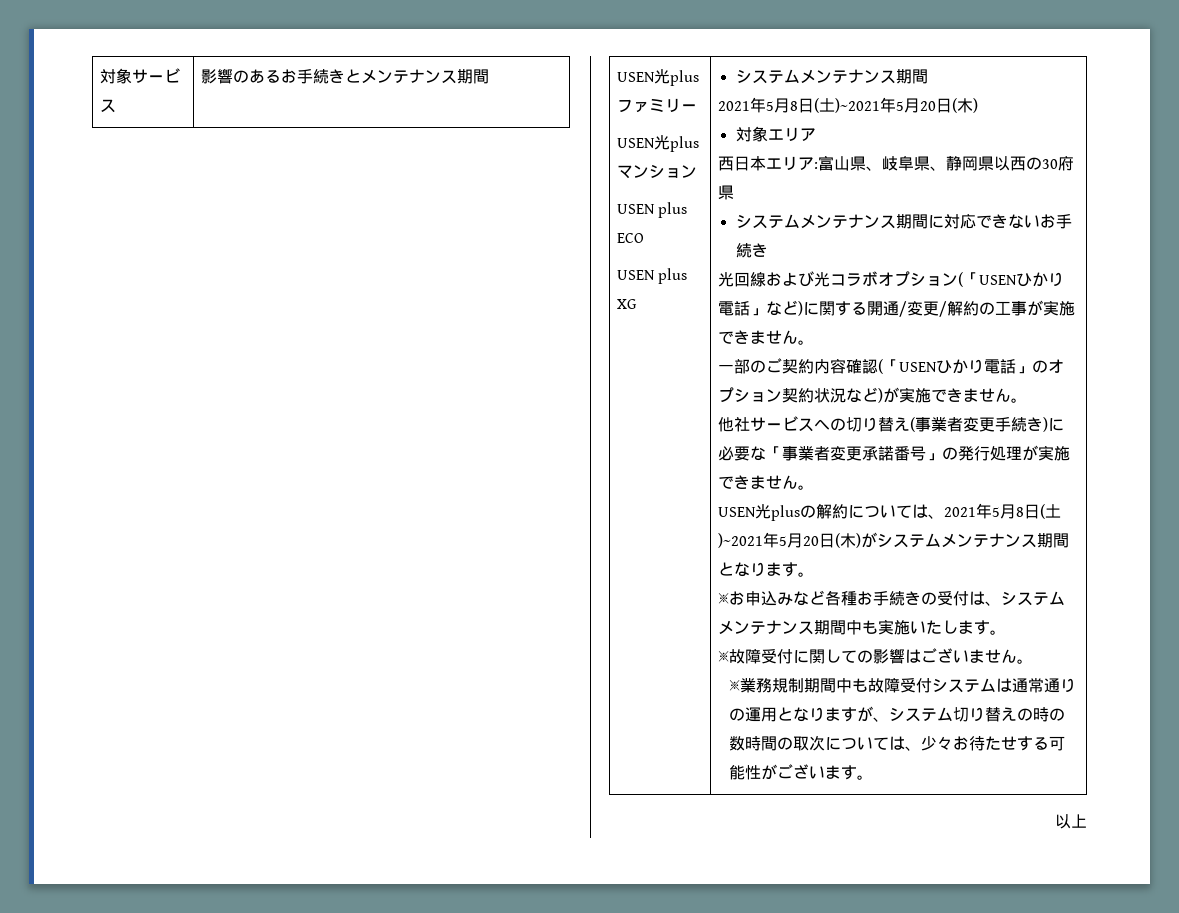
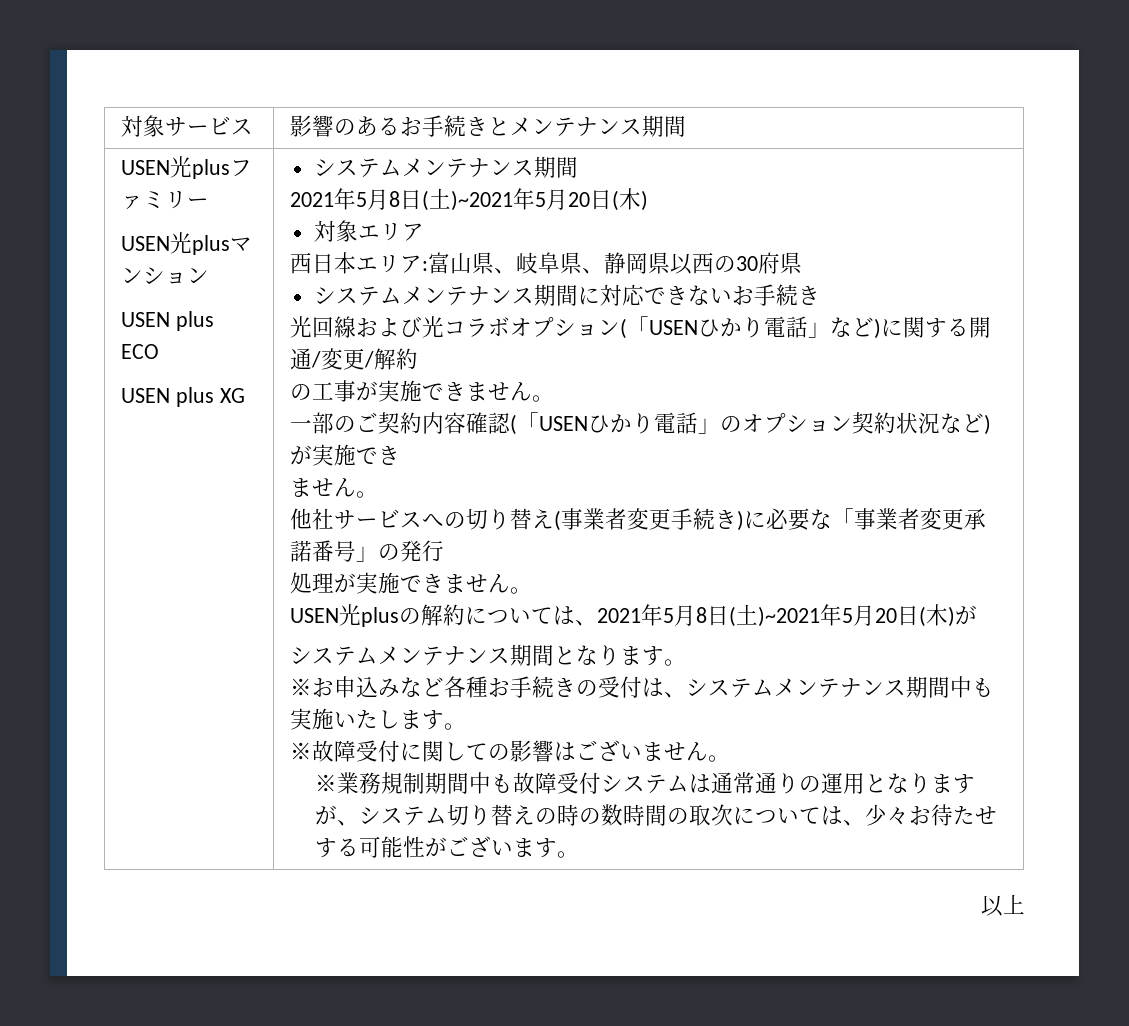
- 光回線および光コラボオプション(「USENひかり電話」など)に関する開通/変更/解約の工事が実施できません。
+ 光回線および光コラボオプション(「USENひかり電話」など)に関する開通/変更/解約
+ の工事が実施できません。
- 一部のご契約内容確認(「USENひかり電話」のオプション契約状況など)が実施できません。
+ 一部のご契約内容確認(「USENひかり電話」のオプション契約状況など)が実施でき
+ ません。
- 他社サービスへの切り替え(事業者変更手続き)に必要な「事業者変更承諾番号」の発行処理が実施できません。
+ 他社サービスへの切り替え(事業者変更手続き)に必要な「事業者変更承諾番号」の発行
+ 処理が実施できません。
- USEN光plusの解約については、2021年5月8日(土)~2021年5月20日(木)がシステムメンテナンス期間となります。
+ USEN光plusの解約については、2021年5月8日(土)~2021年5月20日(木)が
+ システムメンテナンス期間となります。

